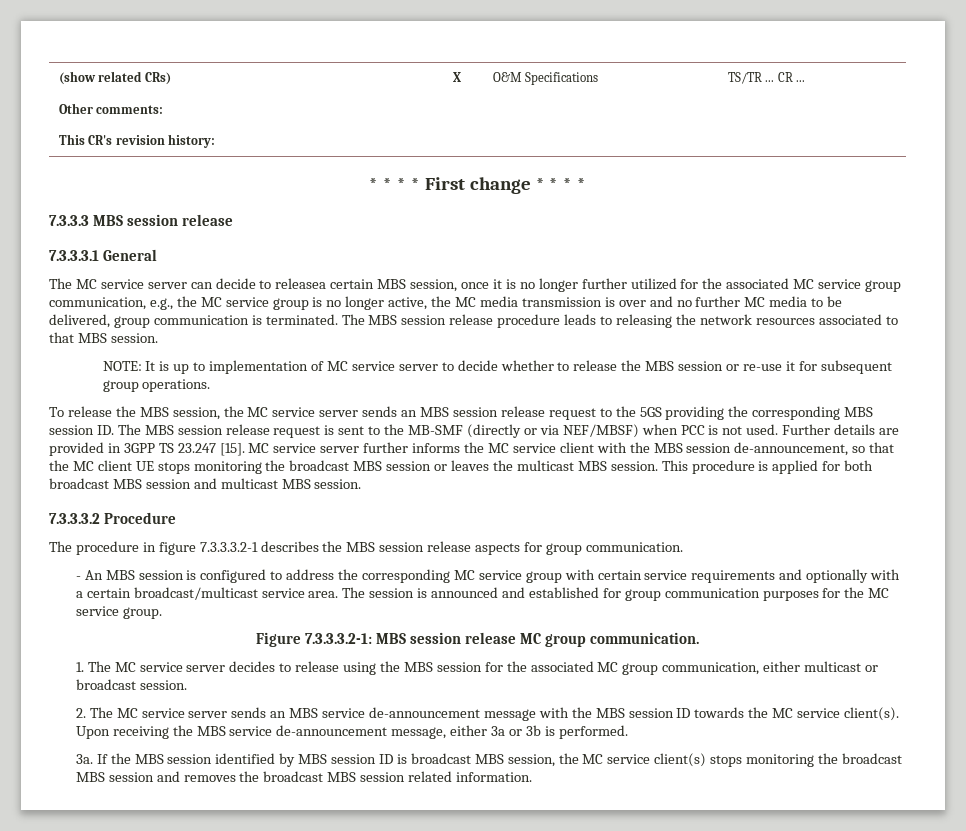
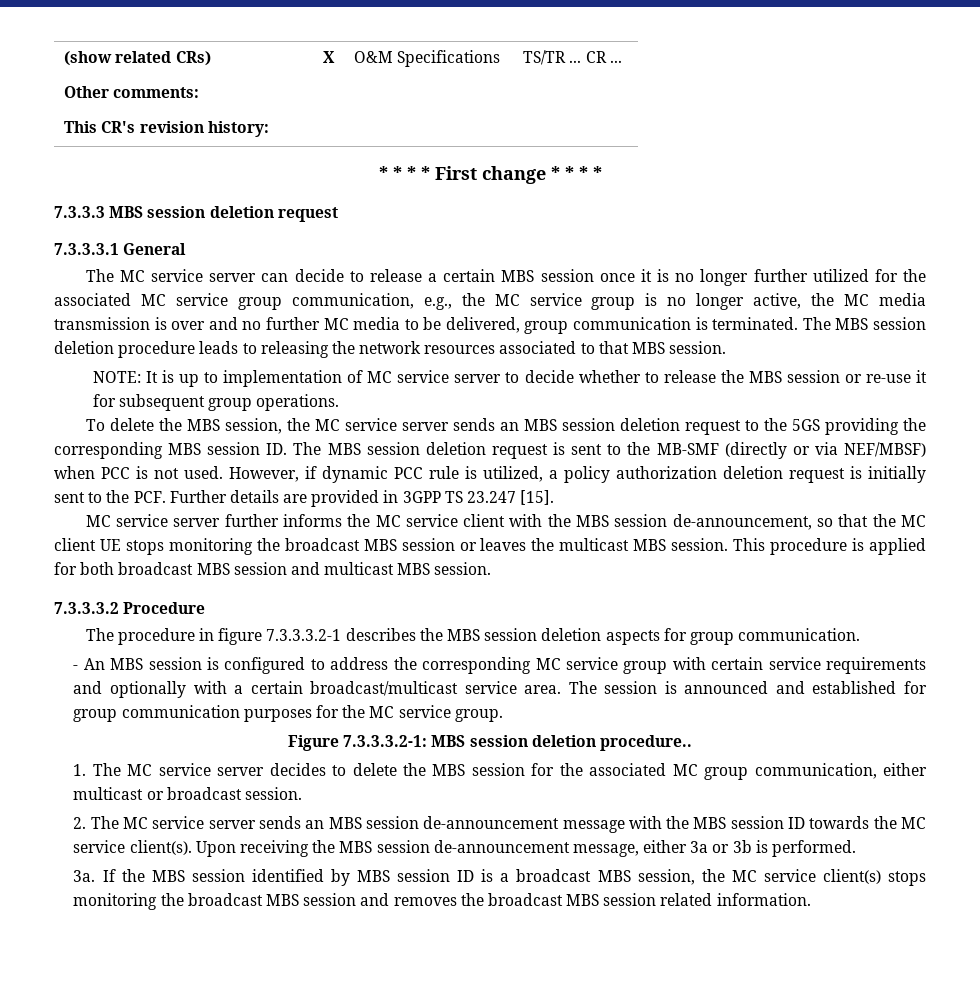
- 7.3.3.3 MBS session release
+ 7.3.3.3 MBS session deletion request
- The MC service server can decide to releasea certain MBS session, once it is no longer further utilized for the associated MC service group communication, e.g., the MC service group is no longer active, the MC media transmission is over and no further MC media to be delivered, group communication is terminated.
+ The MC service server can decide to release a certain MBS session once it is no longer further utilized for the associated MC service group communication, e.g., the MC service group is no longer active, the MC media transmission is over and no further MC media to be delivered, group communication is terminated.
- The MBS session release procedure leads to releasing the network resources associated to that MBS session.
+ The MBS session deletion procedure leads to releasing the network resources associated to that MBS session.
- To release the MBS session, the MC service server sends an MBS session release request to the 5GS providing the corresponding MBS session ID. The MBS session release request is sent to the MB-SMF (directly or via NEF/MBSF) when PCC is not used.
+ To delete the MBS session, the MC service server sends an MBS session deletion request to the 5GS providing the corresponding MBS session ID. The MBS session deletion request is sent to the MB-SMF (directly or via NEF/MBSF) when PCC is not used.
- Further details are provided in 3GPP TS 23.247 [15]. MC service server further informs the MC service client with the MBS session de-announcement, so that the MC client UE stops monitoring the broadcast MBS session or leaves the multicast MBS session.
+ However, if dynamic PCC rule is utilized, a policy authorization deletion request is initially sent to the PCF. Further details are provided in 3GPP TS 23.247 [15].
+ MC service server further informs the MC service client with the MBS session de-announcement, so that the MC client UE stops monitoring the broadcast MBS session or leaves the multicast MBS session.
- The procedure in figure 7.3.3.3.2-1 describes the MBS session release aspects for group communication.
+ The procedure in figure 7.3.3.3.2-1 describes the MBS session deletion aspects for group communication.
- Figure 7.3.3.3.2-1: MBS session release MC group communication.
+ Figure 7.3.3.3.2-1: MBS session deletion procedure..
- 1. The MC service server decides to release using the MBS session for the associated MC group communication, either multicast or broadcast session.
+ 1. The MC service server decides to delete the MBS session for the associated MC group communication, either multicast or broadcast session.
- 2. The MC service server sends an MBS service de-announcement message with the MBS session ID towards the MC service client(s).
+ 2. The MC service server sends an MBS session de-announcement message with the MBS session ID towards the MC service client(s).
- Upon receiving the MBS service de-announcement message, either 3a or 3b is performed.
+ Upon receiving the MBS session de-announcement message, either 3a or 3b is performed.
- If the MBS session identified by MBS session ID is broadcast MBS session, the MC service client(s) stops monitoring the broadcast MBS session and removes the broadcast MBS session related information.
+ If the MBS session identified by MBS session ID is a broadcast MBS session, the MC service client(s) stops monitoring the broadcast MBS session and removes the broadcast MBS session related information.

